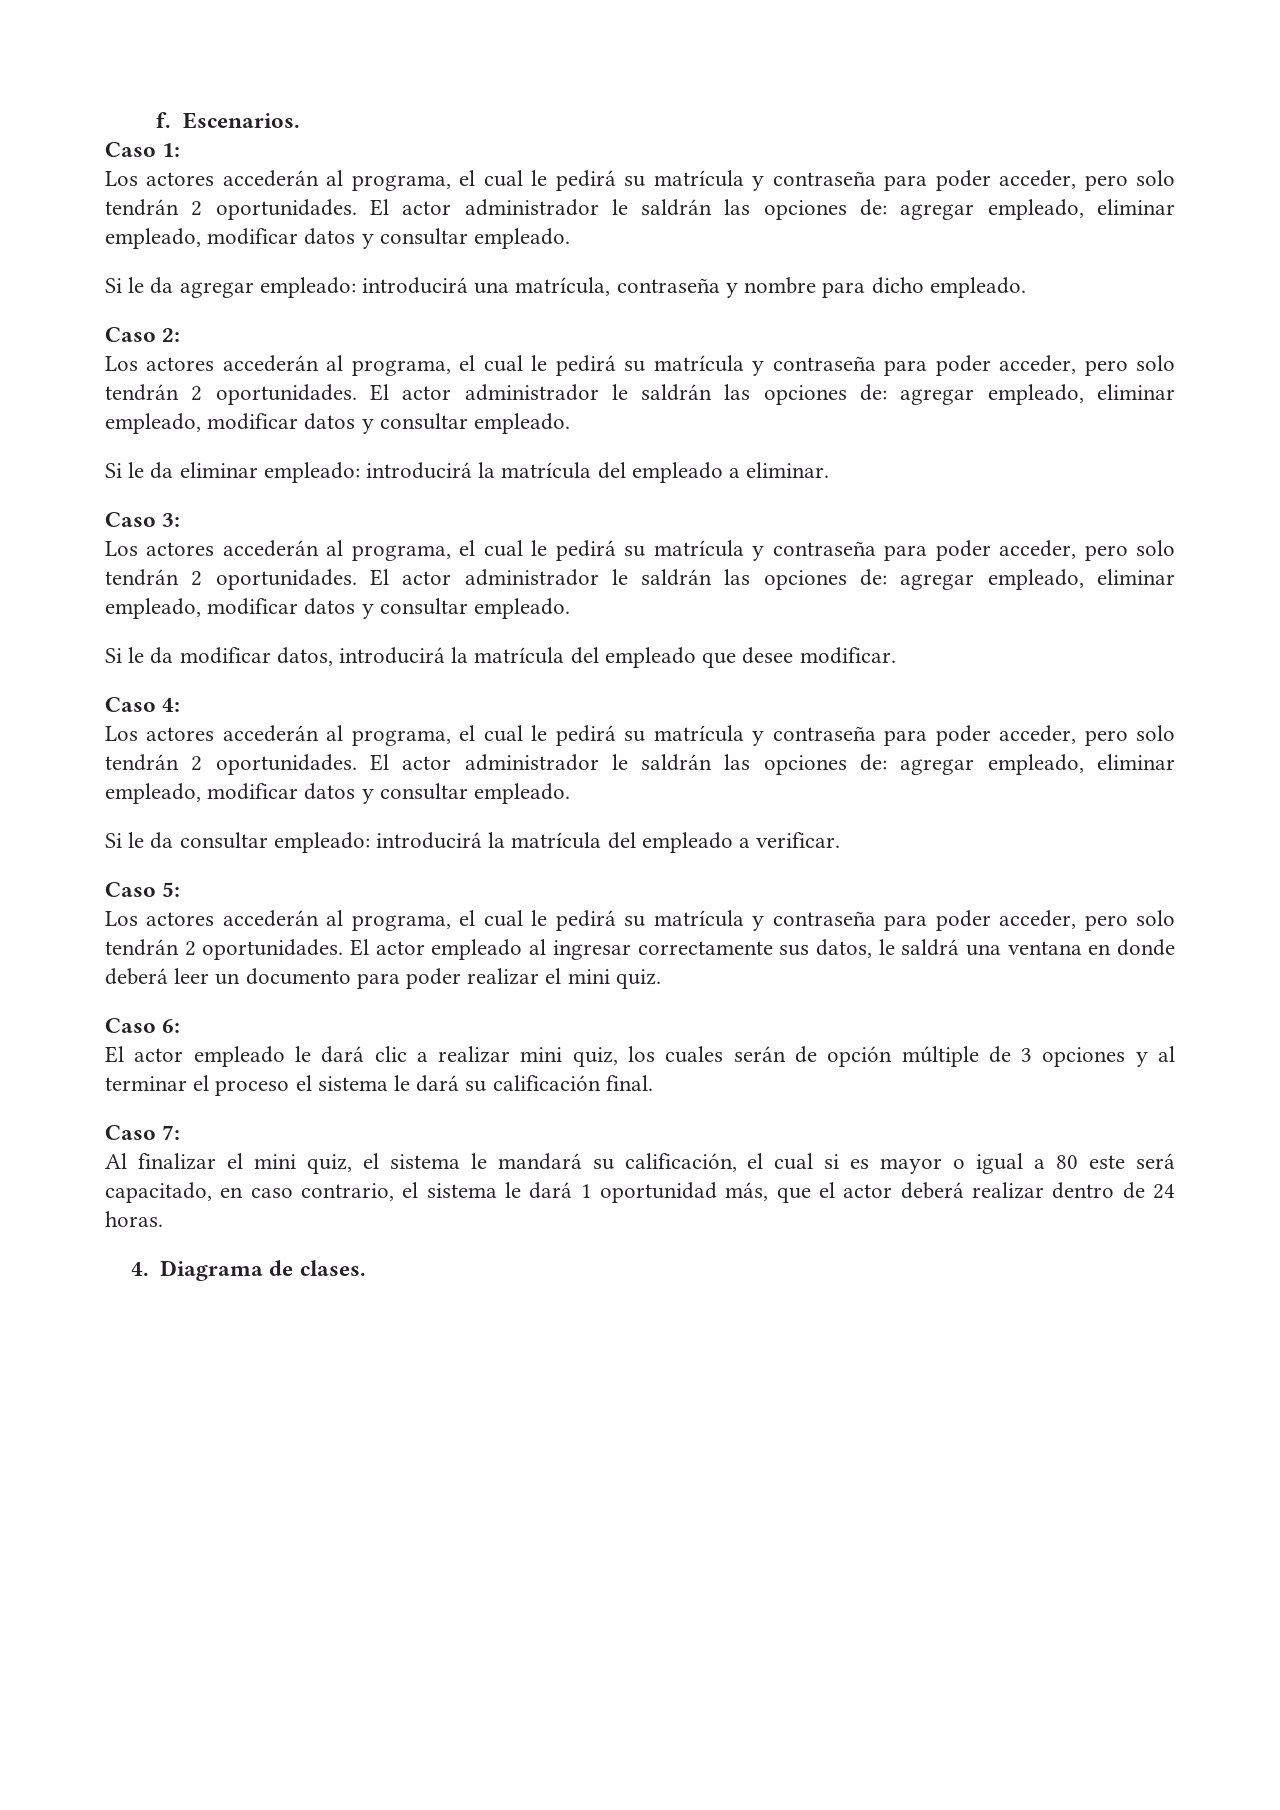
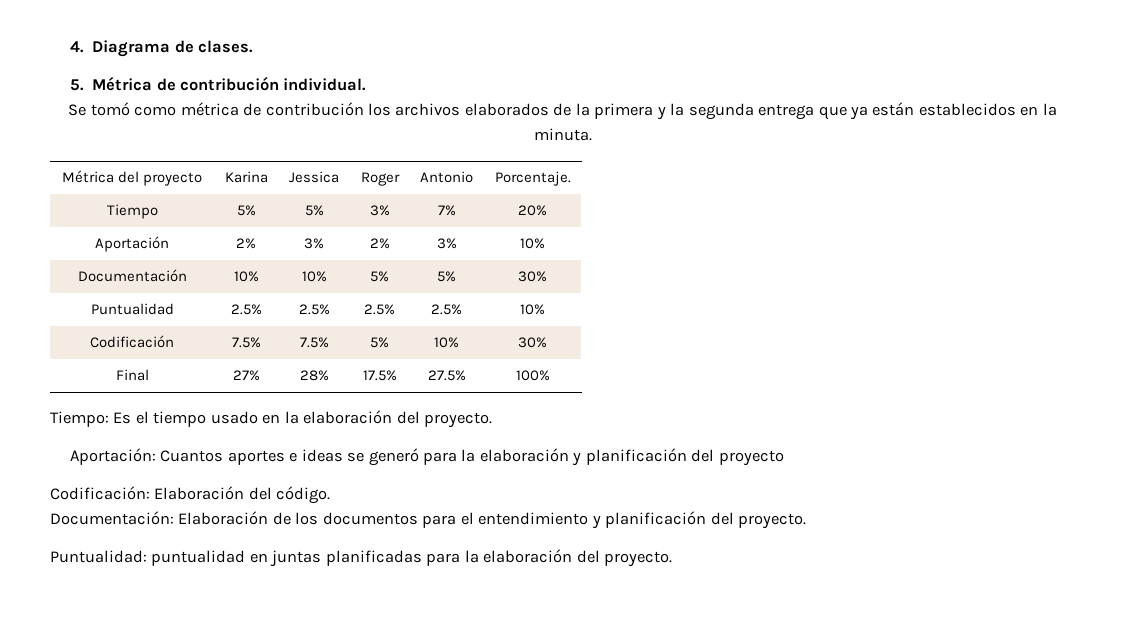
- f. Escenarios.
- Caso 1:
- Los actores accederán al programa, el cual le pedirá su matrícula y contraseña para poder acceder, pero solo tendrán 2 oportunidades. El actor administrador le saldrán las opciones de: agregar empleado, eliminar empleado, modificar datos y consultar empleado.
- Si le da agregar empleado: introducirá una matrícula, contraseña y nombre para dicho empleado.
- Caso 2:
- Los actores accederán al programa, el cual le pedirá su matrícula y contraseña para poder acceder, pero solo tendrán 2 oportunidades. El actor administrador le saldrán las opciones de: agregar empleado, eliminar empleado, modificar datos y consultar empleado.
- Si le da eliminar empleado: introducirá la matrícula del empleado a eliminar.
- Caso 3:
- Los actores accederán al programa, el cual le pedirá su matrícula y contraseña para poder acceder, pero solo tendrán 2 oportunidades. El actor administrador le saldrán las opciones de: agregar empleado, eliminar empleado, modificar datos y consultar empleado.
- Si le da modificar datos, introducirá la matrícula del empleado que desee modificar.
- Caso 4:
- Los actores accederán al programa, el cual le pedirá su matrícula y contraseña para poder acceder, pero solo tendrán 2 oportunidades. El actor administrador le saldrán las opciones de: agregar empleado, eliminar empleado, modificar datos y consultar empleado.
- Si le da consultar empleado: introducirá la matrícula del empleado a verificar.
- Caso 5:
- Los actores accederán al programa, el cual le pedirá su matrícula y contraseña para poder acceder, pero solo tendrán 2 oportunidades. El actor empleado al ingresar correctamente sus datos, le saldrá una ventana en donde deberá leer un documento para poder realizar el mini quiz.
- Caso 6:
- El actor empleado le dará clic a realizar mini quiz, los cuales serán de opción múltiple de 3 opciones y al terminar el proceso el sistema le dará su calificación final.
- Caso 7:
- Al finalizar el mini quiz, el sistema le mandará su calificación, el cual si es mayor o igual a 80 este será capacitado, en caso contrario, el sistema le dará 1 oportunidad más, que el actor deberá realizar dentro de 24 horas.
  4. Diagrama de clases.
+ 5. Métrica de contribución individual.
+ Se tomó como métrica de contribución los archivos elaborados de la primera y la segunda entrega que ya están establecidos en la minuta.
+ Métrica del proyecto | Karina | Jessica | Roger | Antonio | Porcentaje.
+ Tiempo | 5% | 5% | 3% | 7% | 20%
+ Aportación | 2% | 3% | 2% | 3% | 10%
+ Documentación | 10% | 10% | 5% | 5% | 30%
+ Puntualidad | 2.5% | 2.5% | 2.5% | 2.5% | 10%
+ Codificación | 7.5% | 7.5% | 5% | 10% | 30%
+ Final | 27% | 28% | 17.5% | 27.5% | 100%
+ Tiempo: Es el tiempo usado en la elaboración del proyecto.
+ Aportación: Cuantos aportes e ideas se generó para la elaboración y planificación del proyecto
+ Codificación: Elaboración del código.
+ Documentación: Elaboración de los documentos para el entendimiento y planificación del proyecto.
+ Puntualidad: puntualidad en juntas planificadas para la elaboración del proyecto.

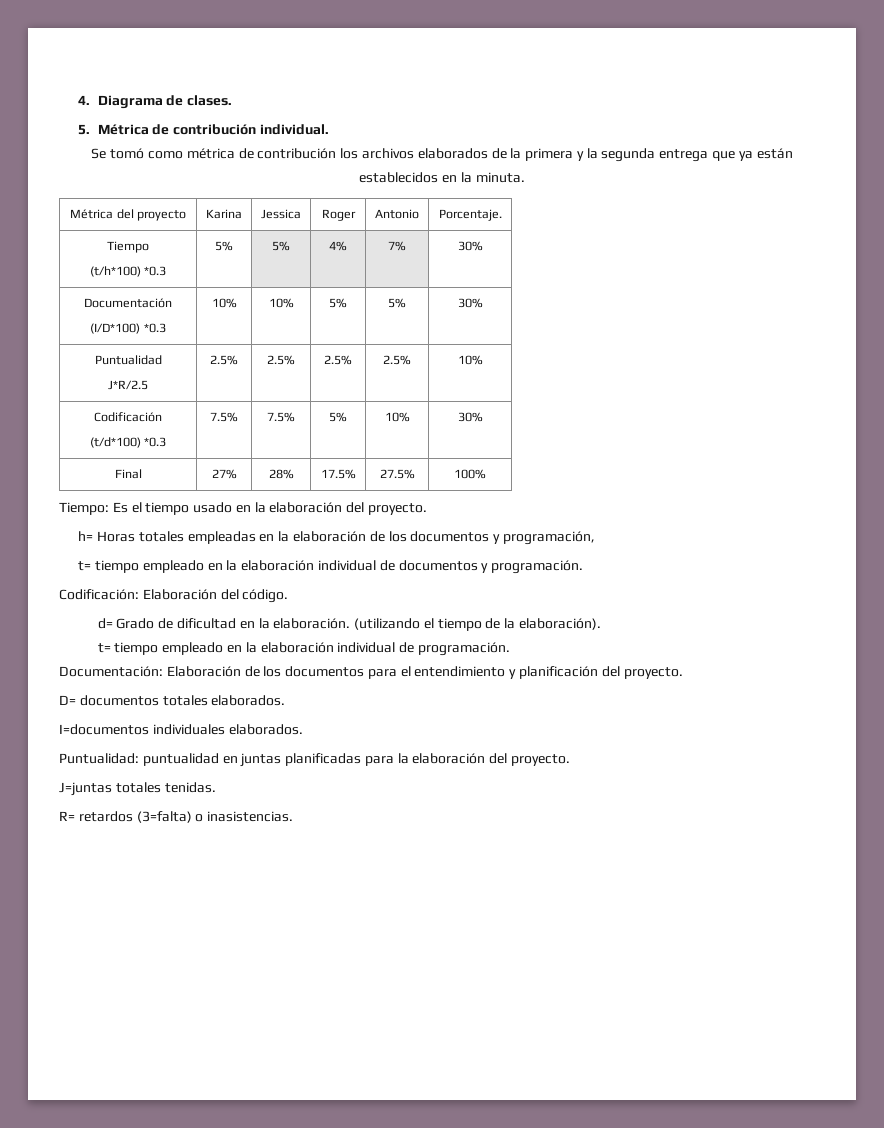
- Tiempo | 5% | 5% | 3% | 7% | 20%
- Aportación | 2% | 3% | 2% | 3% | 10%
+ Tiempo
+ (t/h*100) *0.3 | 5% | 5% | 4% | 7% | 30%
- Documentación | 10% | 10% | 5% | 5% | 30%
+ Documentación
+ (I/D*100) *0.3 | 10% | 10% | 5% | 5% | 30%
- Puntualidad | 2.5% | 2.5% | 2.5% | 2.5% | 10%
+ Puntualidad
+ J*R/2.5 | 2.5% | 2.5% | 2.5% | 2.5% | 10%
- Codificación | 7.5% | 7.5% | 5% | 10% | 30%
+ Codificación
+ (t/d*100) *0.3 | 7.5% | 7.5% | 5% | 10% | 30%
- Aportación: Cuantos aportes e ideas se generó para la elaboración y planificación del proyecto
+ h= Horas totales empleadas en la elaboración de los documentos y programación,
+ t= tiempo empleado en la elaboración individual de documentos y programación.
  Codificación: Elaboración del código.
+ d= Grado de dificultad en la elaboración. (utilizando el tiempo de la elaboración).
+ t= tiempo empleado en la elaboración individual de programación.
+ D= documentos totales elaborados.
+ I=documentos individuales elaborados.
+ J=juntas totales tenidas.
+ R= retardos (3=falta) o inasistencias.

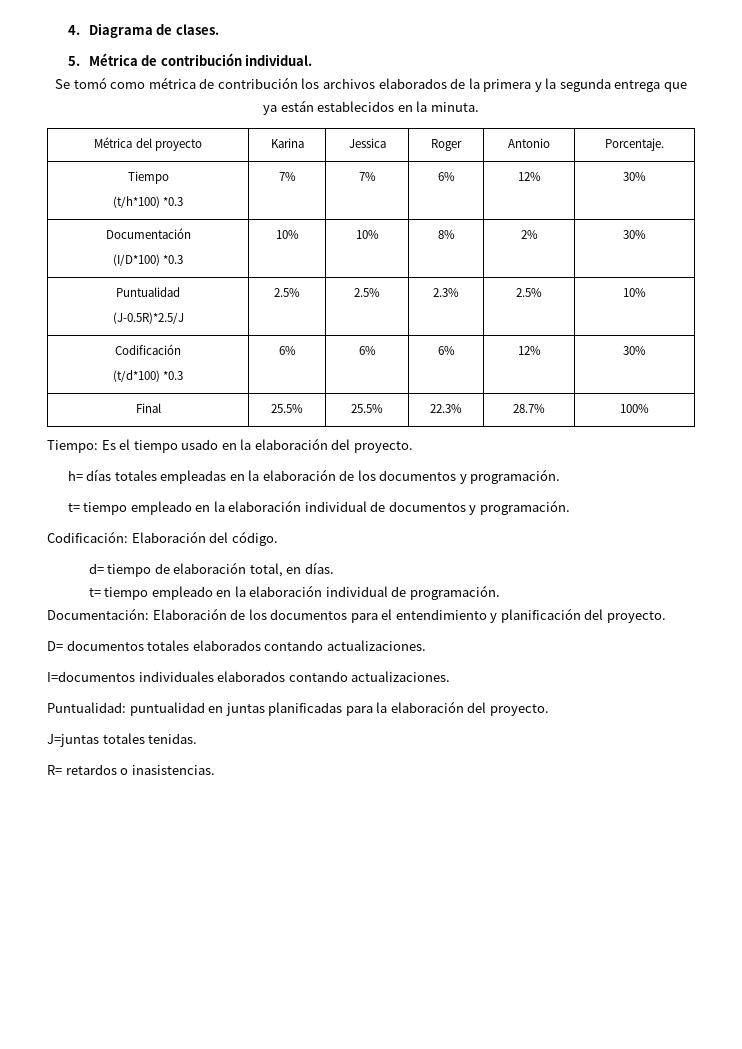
  Tiempo
- (t/h*100) *0.3 | 5% | 5% | 4% | 7% | 30%
+ (t/h*100) *0.3 | 7% | 7% | 6% | 12% | 30%
  Documentación
- (I/D*100) *0.3 | 10% | 10% | 5% | 5% | 30%
+ (I/D*100) *0.3 | 10% | 10% | 8% | 2% | 30%
  Puntualidad
- J*R/2.5 | 2.5% | 2.5% | 2.5% | 2.5% | 10%
+ (J-0.5R)*2.5/J | 2.5% | 2.5% | 2.3% | 2.5% | 10%
  Codificación
- (t/d*100) *0.3 | 7.5% | 7.5% | 5% | 10% | 30%
- Final | 27% | 28% | 17.5% | 27.5% | 100%
+ (t/d*100) *0.3 | 6% | 6% | 6% | 12% | 30%
+ Final | 25.5% | 25.5% | 22.3% | 28.7% | 100%
- h= Horas totales empleadas en la elaboración de los documentos y programación,
+ h= días totales empleadas en la elaboración de los documentos y programación.
- d= Grado de dificultad en la elaboración. (utilizando el tiempo de la elaboración).
+ d= tiempo de elaboración total, en días.
- D= documentos totales elaborados.
+ D= documentos totales elaborados contando actualizaciones.
- I=documentos individuales elaborados.
+ I=documentos individuales elaborados contando actualizaciones.
- R= retardos (3=falta) o inasistencias.
+ R= retardos o inasistencias.

